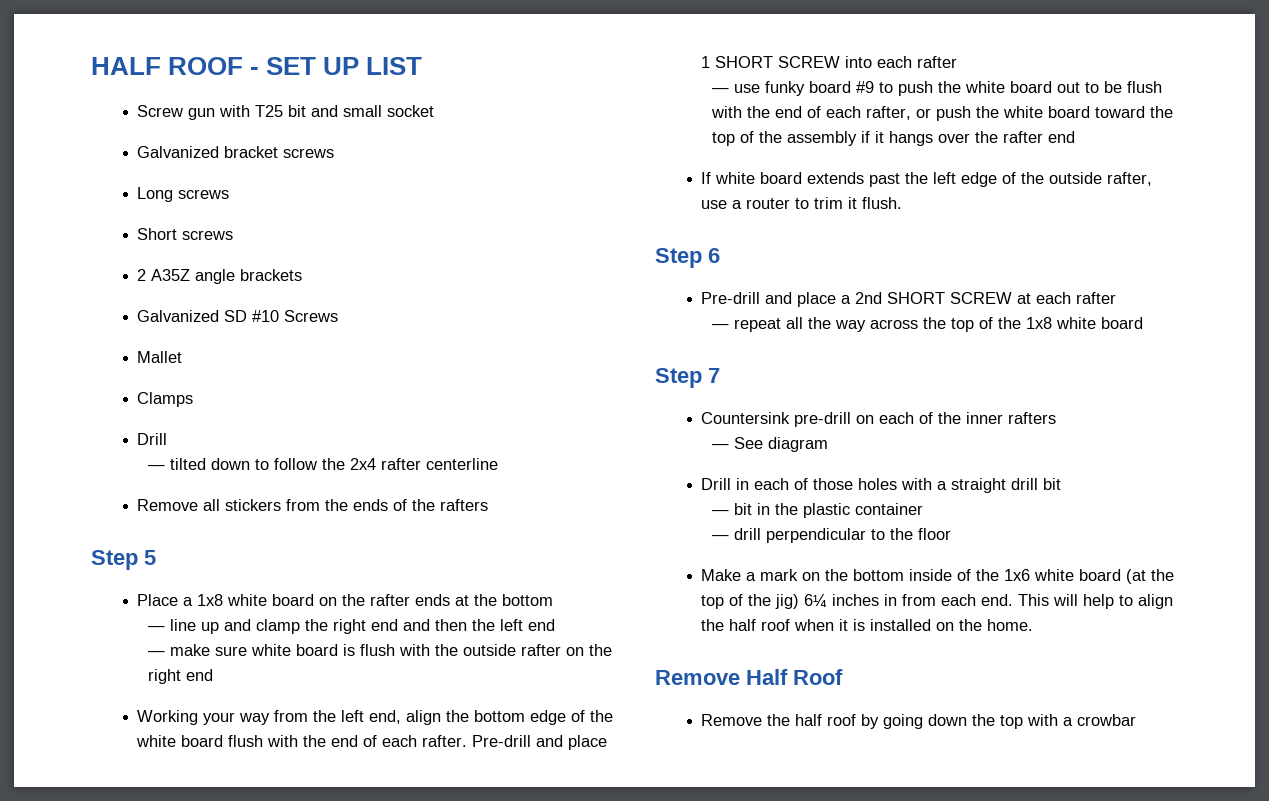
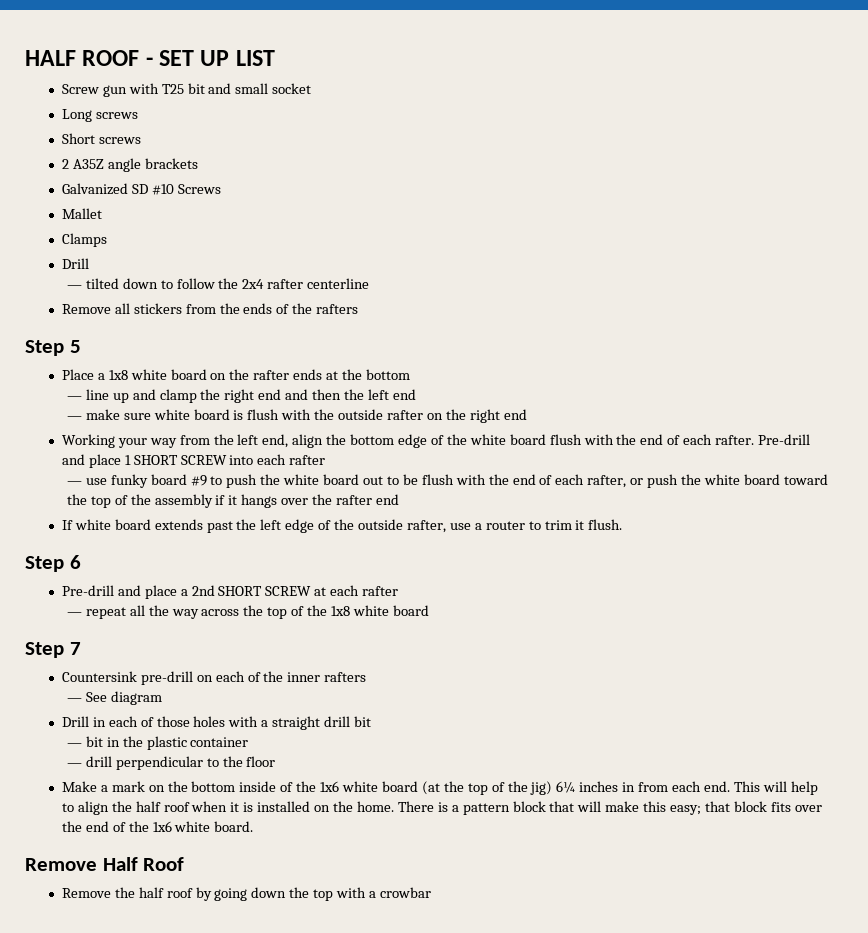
- Galvanized bracket screws
+ There is a pattern block that will make this easy; that block fits over the end of the 1x6 white board.

